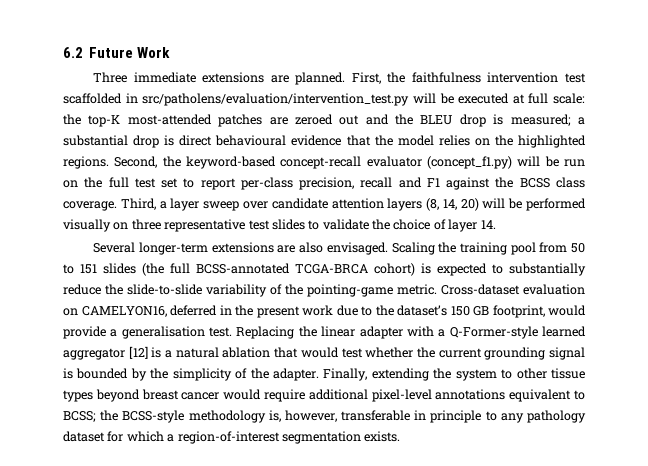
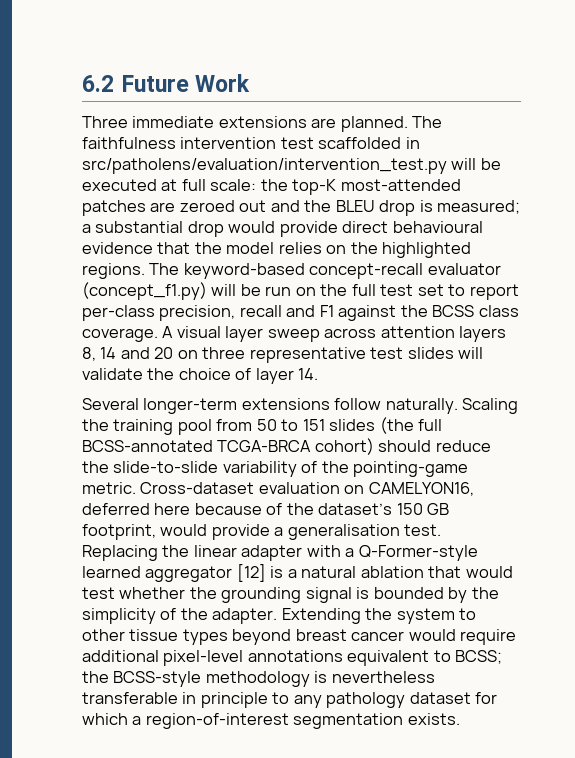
- First, the faithfulness intervention test scaffolded in src/patholens/evaluation/intervention_test.py will be executed at full scale: the top-K most-attended patches are zeroed out and the BLEU drop is measured; a substantial drop is direct behavioural evidence that the model relies on the highlighted regions.
+ The faithfulness intervention test scaffolded in src/patholens/evaluation/intervention_test.py will be executed at full scale: the top-K most-attended patches are zeroed out and the BLEU drop is measured; a substantial drop would provide direct behavioural evidence that the model relies on the highlighted regions.
- Second, the keyword-based concept-recall evaluator (concept_f1.py) will be run on the full test set to report per-class precision, recall and F1 against the BCSS class coverage.
+ The keyword-based concept-recall evaluator (concept_f1.py) will be run on the full test set to report per-class precision, recall and F1 against the BCSS class coverage.
- Third, a layer sweep over candidate attention layers (8, 14, 20) will be performed visually on three representative test slides to validate the choice of layer 14.
+ A visual layer sweep across attention layers 8, 14 and 20 on three representative test slides will validate the choice of layer 14.
- Several longer-term extensions are also envisaged.
+ Several longer-term extensions follow naturally.
- Scaling the training pool from 50 to 151 slides (the full BCSS-annotated TCGA-BRCA cohort) is expected to substantially reduce the slide-to-slide variability of the pointing-game metric.
+ Scaling the training pool from 50 to 151 slides (the full BCSS-annotated TCGA-BRCA cohort) should reduce the slide-to-slide variability of the pointing-game metric.
- Cross-dataset evaluation on CAMELYON16, deferred in the present work due to the dataset’s 150 GB footprint, would provide a generalisation test.
+ Cross-dataset evaluation on CAMELYON16, deferred here because of the dataset’s 150 GB footprint, would provide a generalisation test.
- Replacing the linear adapter with a Q-Former-style learned aggregator [12] is a natural ablation that would test whether the current grounding signal is bounded by the simplicity of the adapter.
+ Replacing the linear adapter with a Q-Former-style learned aggregator [12] is a natural ablation that would test whether the grounding signal is bounded by the simplicity of the adapter.
- Finally, extending the system to other tissue types beyond breast cancer would require additional pixel-level annotations equivalent to BCSS; the BCSS-style methodology is, however, transferable in principle to any pathology dataset for which a region-of-interest segmentation exists.
+ Extending the system to other tissue types beyond breast cancer would require additional pixel-level annotations equivalent to BCSS; the BCSS-style methodology is nevertheless transferable in principle to any pathology dataset for which a region-of-interest segmentation exists.

